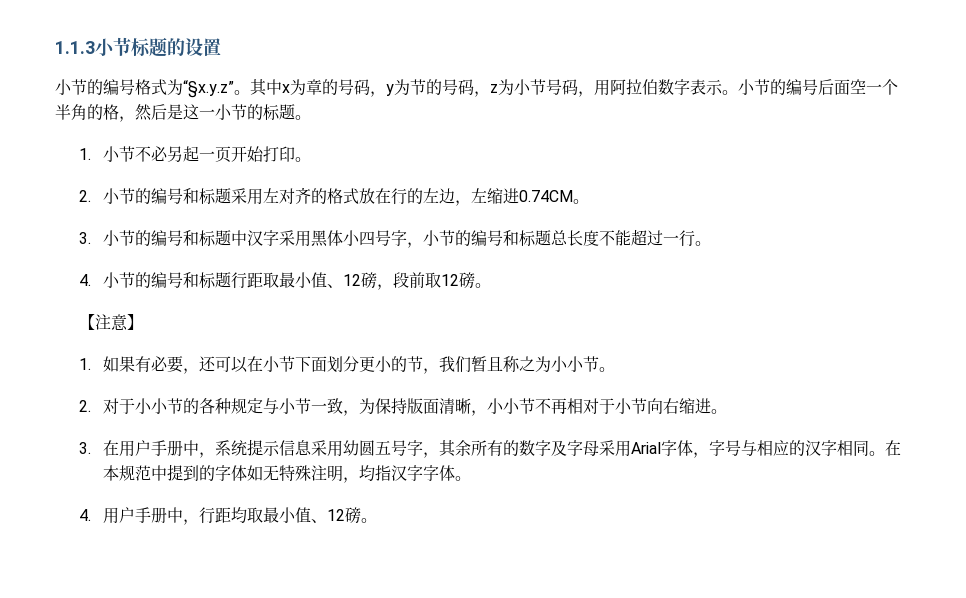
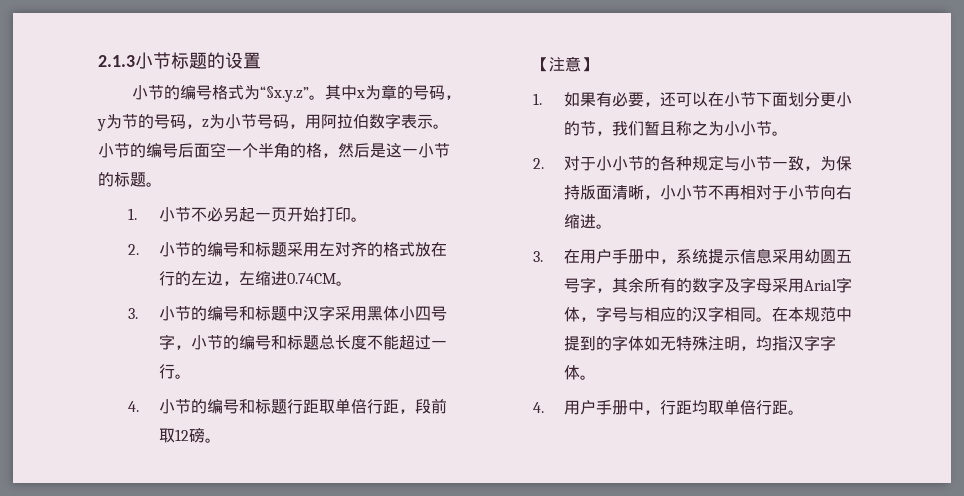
- 1.1.3小节标题的设置
+ 2.1.3小节标题的设置
- 4.小节的编号和标题行距取最小值、12磅，段前取12磅。
+ 4.小节的编号和标题行距取单倍行距，段前取12磅。
- 4.用户手册中，行距均取最小值、12磅。
+ 4.用户手册中，行距均取单倍行距。

